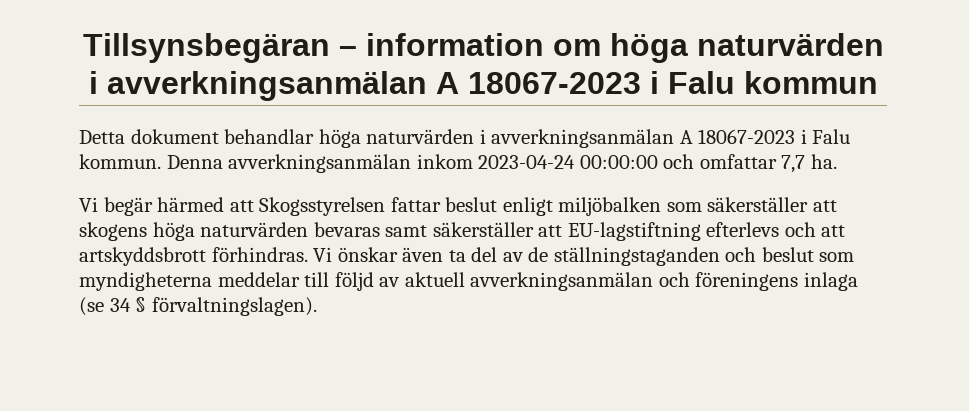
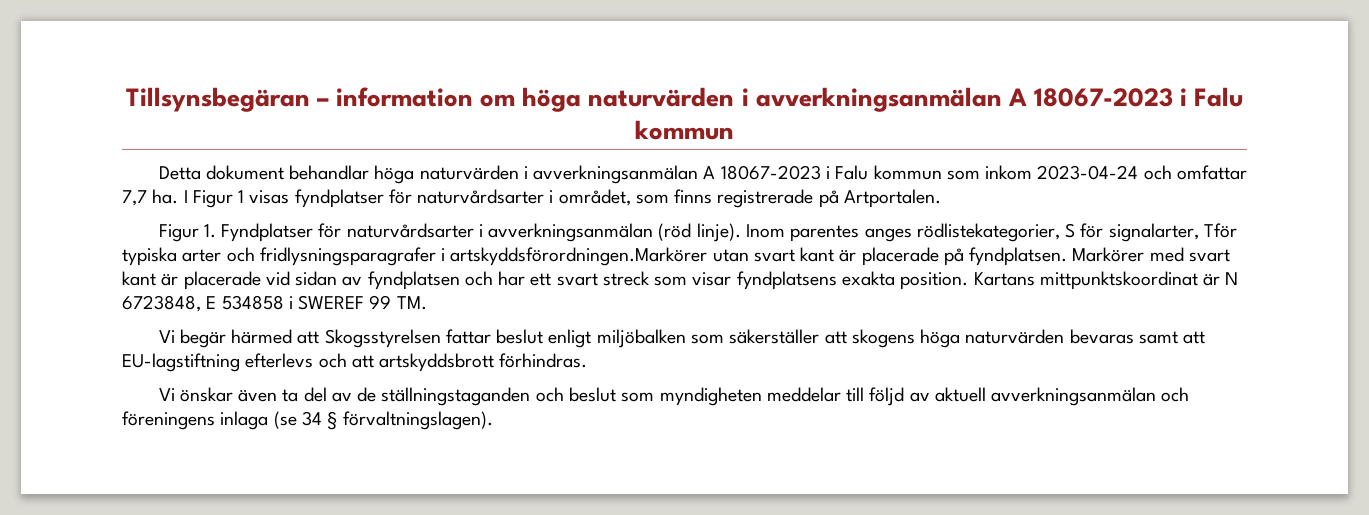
- Detta dokument behandlar höga naturvärden i avverkningsanmälan A 18067-2023 i Falu kommun. Denna avverkningsanmälan inkom 2023-04-24 00:00:00 och omfattar 7,7 ha.
+ Detta dokument behandlar höga naturvärden i avverkningsanmälan A 18067-2023 i Falu kommun som inkom 2023-04-24 och omfattar 7,7 ha. I Figur 1 visas fyndplatser för naturvårdsarter i området, som finns registrerade på Artportalen.
+ Figur 1. Fyndplatser för naturvårdsarter i avverkningsanmälan (röd linje). Inom parentes anges rödlistekategorier, S för signalarter, Tför typiska arter och fridlysningsparagrafer i artskyddsförordningen.Markörer utan svart kant är placerade på fyndplatsen. Markörer med svart kant är placerade vid sidan av fyndplatsen och har ett svart streck som visar fyndplatsens exakta position. Kartans mittpunktskoordinat är N 6723848, E 534858 i SWEREF 99 TM.
- Vi begär härmed att Skogsstyrelsen fattar beslut enligt miljöbalken som säkerställer att skogens höga naturvärden bevaras samt säkerställer att EU-lagstiftning efterlevs och att artskyddsbrott förhindras. Vi önskar även ta del av de ställningstaganden och beslut som myndigheterna meddelar till följd av aktuell avverkningsanmälan och föreningens inlaga (se 34 § förvaltningslagen).
+ Vi begär härmed att Skogsstyrelsen fattar beslut enligt miljöbalken som säkerställer att skogens höga naturvärden bevaras samt att EU-lagstiftning efterlevs och att artskyddsbrott förhindras.
+ Vi önskar även ta del av de ställningstaganden och beslut som myndigheten meddelar till följd av aktuell avverkningsanmälan och föreningens inlaga (se 34 § förvaltningslagen).

